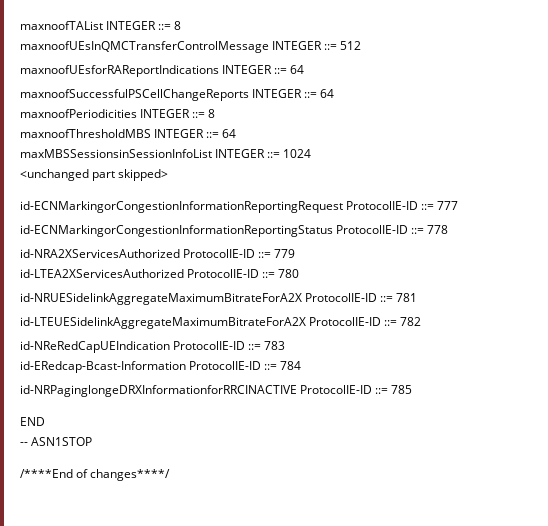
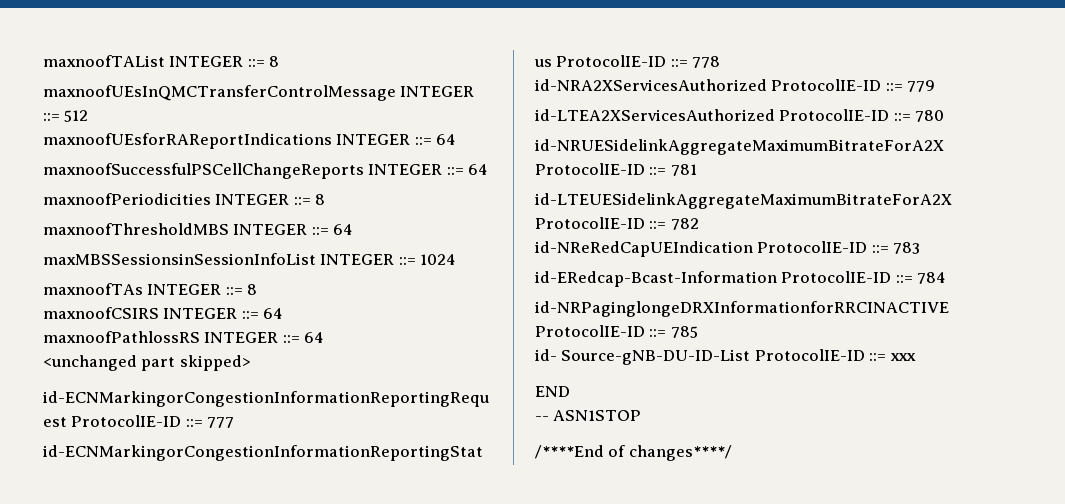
+ maxnoofTAs INTEGER ::= 8
+ maxnoofCSIRS INTEGER ::= 64
+ maxnoofPathlossRS INTEGER ::= 64
+ id- Source-gNB-DU-ID-List ProtocolIE-ID ::= xxx

